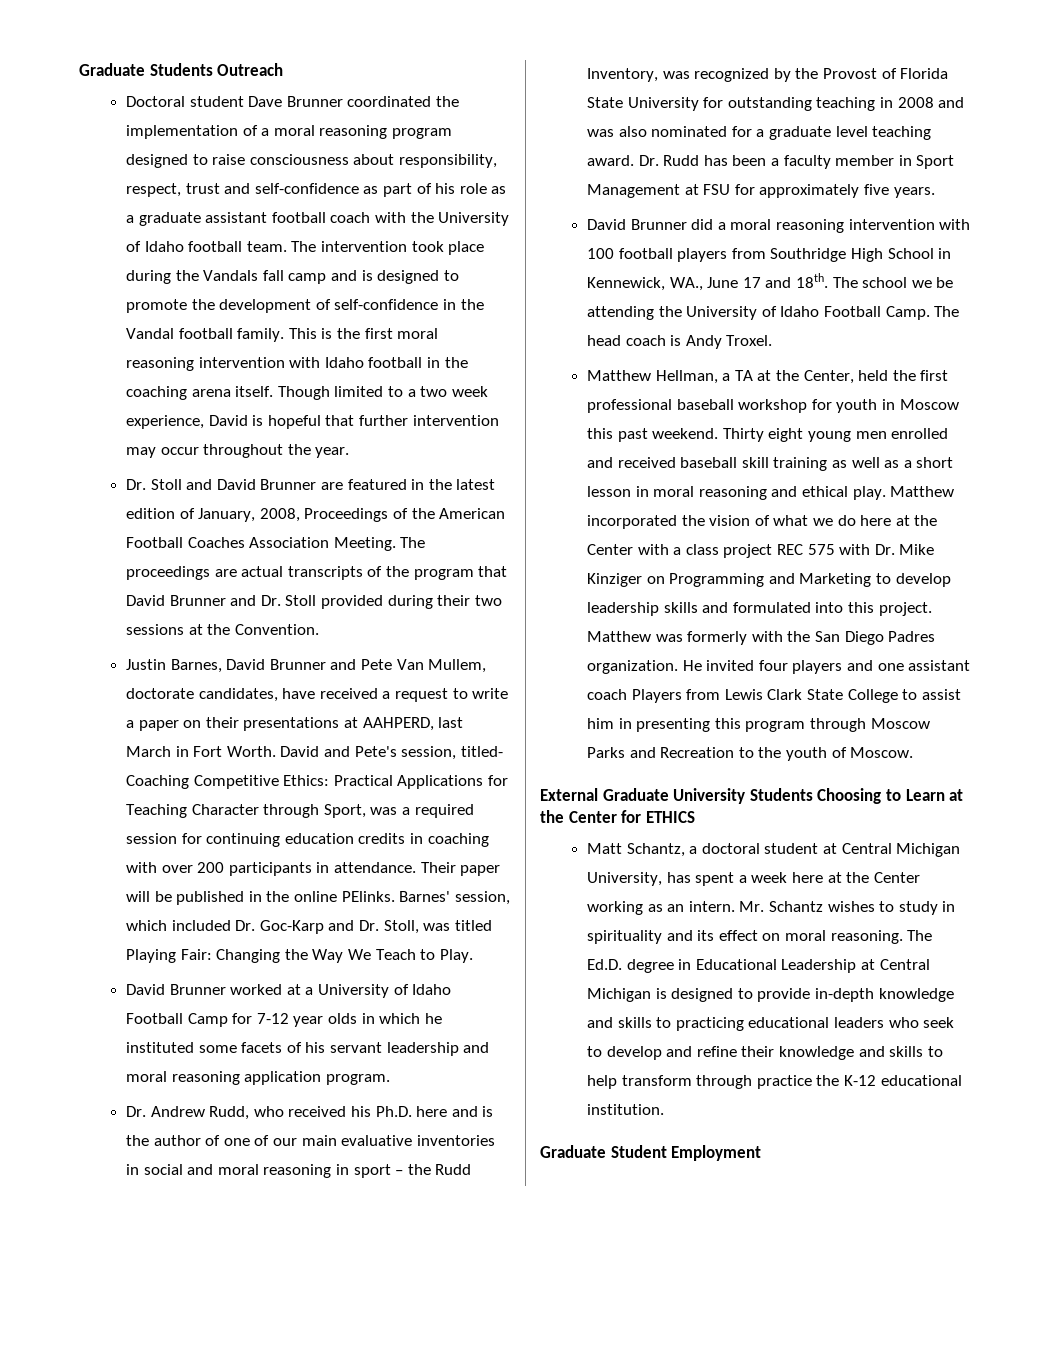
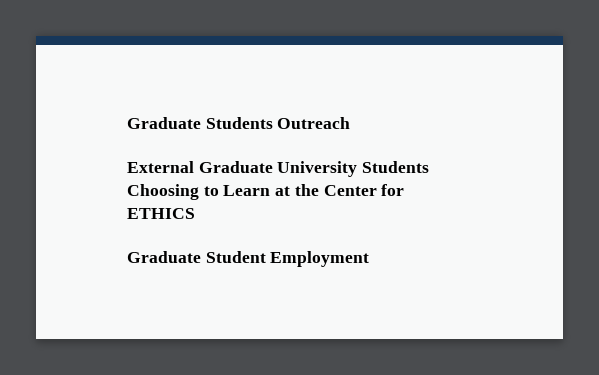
- Doctoral student Dave Brunner coordinated the implementation of a moral reasoning program designed to raise consciousness about responsibility, respect, trust and self-confidence as part of his role as a graduate assistant football coach with the University of Idaho football team. The intervention took place during the Vandals fall camp and is designed to promote the development of self-confidence in the Vandal football family. This is the first moral reasoning intervention with Idaho football in the coaching arena itself. Though limited to a two week experience, David is hopeful that further intervention may occur throughout the year.
- Dr. Stoll and David Brunner are featured in the latest edition of January, 2008, Proceedings of the American Football Coaches Association Meeting. The proceedings are actual transcripts of the program that David Brunner and Dr. Stoll provided during their two sessions at the Convention.
- Justin Barnes, David Brunner and Pete Van Mullem, doctorate candidates, have received a request to write a paper on their presentations at AAHPERD, last March in Fort Worth. David and Pete's session, titled- Coaching Competitive Ethics: Practical Applications for Teaching Character through Sport, was a required session for continuing education credits in coaching with over 200 participants in attendance. Their paper will be published in the online PElinks. Barnes' session, which included Dr. Goc-Karp and Dr. Stoll, was titled Playing Fair: Changing the Way We Teach to Play.
- David Brunner worked at a University of Idaho Football Camp for 7-12 year olds in which he instituted some facets of his servant leadership and moral reasoning application program.
- Dr. Andrew Rudd, who received his Ph.D. here and is the author of one of our main evaluative inventories in social and moral reasoning in sport – the Rudd Inventory, was recognized by the Provost of Florida State University for outstanding teaching in 2008 and was also nominated for a graduate level teaching award. Dr. Rudd has been a faculty member in Sport Management at FSU for approximately five years.
- David Brunner did a moral reasoning intervention with 100 football players from Southridge High School in Kennewick, WA., June 17 and 18th. The school we be attending the University of Idaho Football Camp. The head coach is Andy Troxel.
- Matthew Hellman, a TA at the Center, held the first professional baseball workshop for youth in Moscow this past weekend. Thirty eight young men enrolled and received baseball skill training as well as a short lesson in moral reasoning and ethical play. Matthew incorporated the vision of what we do here at the Center with a class project REC 575 with Dr. Mike Kinziger on Programming and Marketing to develop leadership skills and formulated into this project. Matthew was formerly with the San Diego Padres organization. He invited four players and one assistant coach Players from Lewis Clark State College to assist him in presenting this program through Moscow Parks and Recreation to the youth of Moscow.
- Matt Schantz, a doctoral student at Central Michigan University, has spent a week here at the Center working as an intern. Mr. Schantz wishes to study in spirituality and its effect on moral reasoning. The Ed.D. degree in Educational Leadership at Central Michigan is designed to provide in-depth knowledge and skills to practicing educational leaders who seek to develop and refine their knowledge and skills to help transform through practice the K-12 educational institution.

